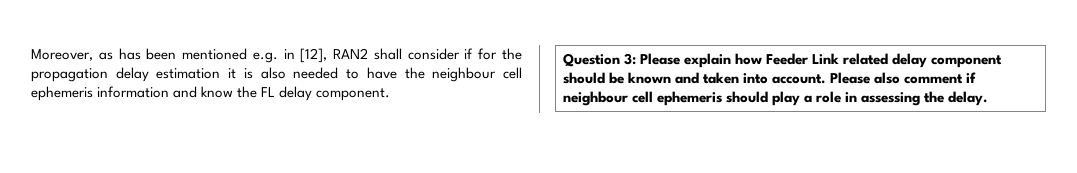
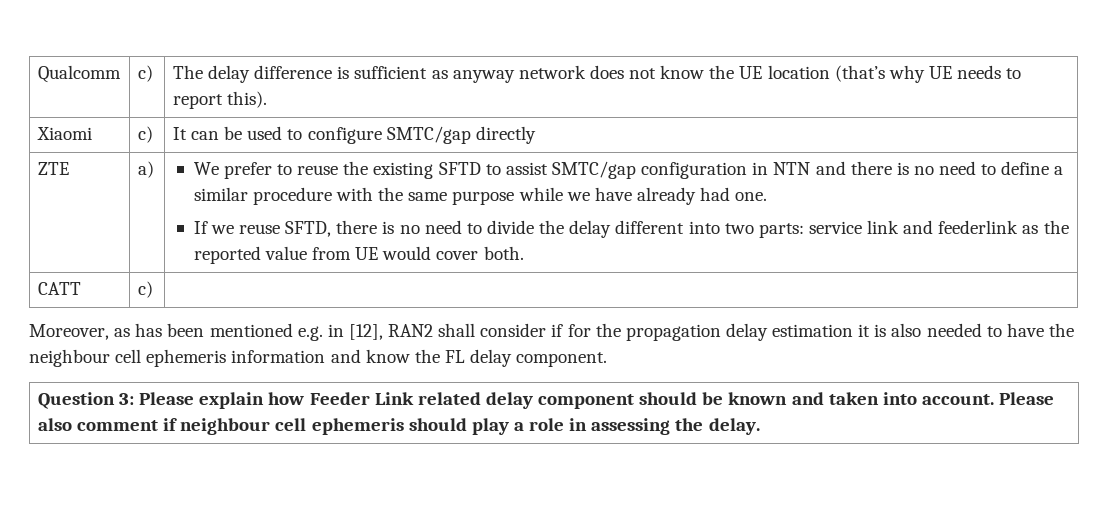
+ Qualcomm | c) | The delay difference is sufficient as anyway network does not know the UE location (that’s why UE needs to report this).
+ Xiaomi | c) | It can be used to configure SMTC/gap directly
+ ZTE | a) | We prefer to reuse the existing SFTD to assist SMTC/gap configuration in NTN and there is no need to define a similar procedure with the same purpose while we have already had one.
+ If we reuse SFTD, there is no need to divide the delay different into two parts: service link and feederlink as the reported value from UE would cover both.
+ CATT | c) |

